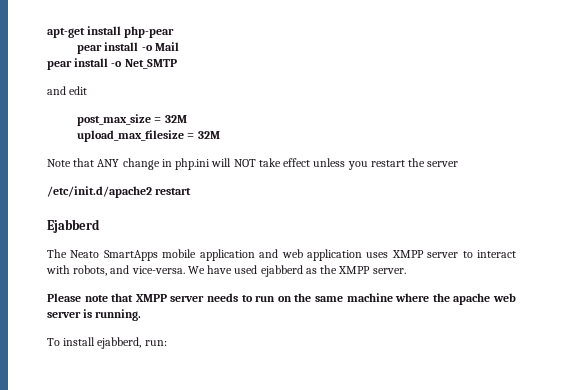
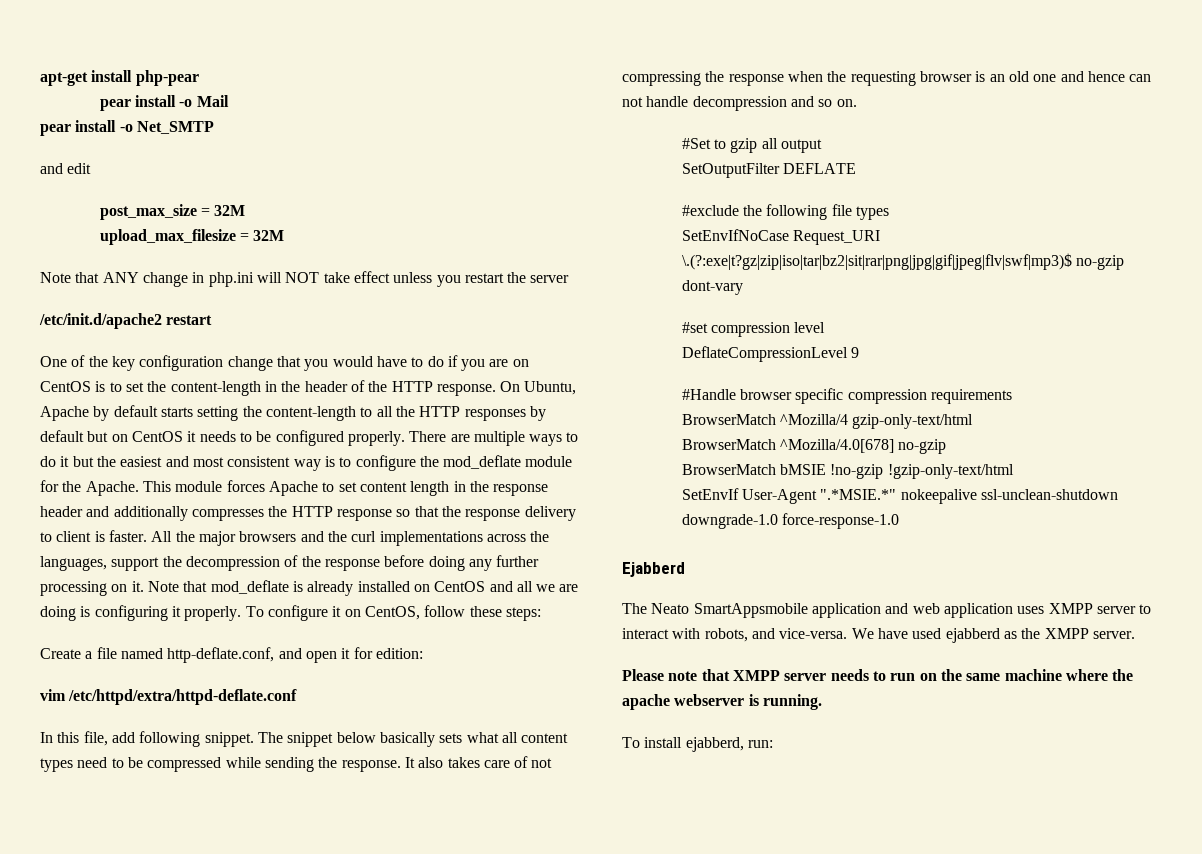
+ One of the key configuration change that you would have to do if you are on CentOS is to set the content-length in the header of the HTTP response. On Ubuntu, Apache by default starts setting the content-length to all the HTTP responses by default but on CentOS it needs to be configured properly. There are multiple ways to do it but the easiest and most consistent way is to configure the mod_deflate module for the Apache. This module forces Apache to set content length in the response header and additionally compresses the HTTP response so that the response delivery to client is faster. All the major browsers and the curl implementations across the languages, support the decompression of the response before doing any further processing on it. Note that mod_deflate is already installed on CentOS and all we are doing is configuring it properly. To configure it on CentOS, follow these steps:
+ Create a file named http-deflate.conf, and open it for edition:
+ vim /etc/httpd/extra/httpd-deflate.conf
+ In this file, add following snippet. The snippet below basically sets what all content types need to be compressed while sending the response. It also takes care of not compressing the response when the requesting browser is an old one and hence can not handle decompression and so on.
+ #Set to gzip all output
+ SetOutputFilter DEFLATE
+ #exclude the following file types
+ SetEnvIfNoCase Request_URI \.(?:exe|t?gz|zip|iso|tar|bz2|sit|rar|png|jpg|gif|jpeg|flv|swf|mp3)$ no-gzip dont-vary
+ #set compression level
+ DeflateCompressionLevel 9
+ #Handle browser specific compression requirements
+ BrowserMatch ^Mozilla/4 gzip-only-text/html
+ BrowserMatch ^Mozilla/4.0[678] no-gzip
+ BrowserMatch bMSIE !no-gzip !gzip-only-text/html
+ SetEnvIf User-Agent ".*MSIE.*" nokeepalive ssl-unclean-shutdown downgrade-1.0 force-response-1.0
- The Neato SmartApps mobile application and web application uses XMPP server to interact with robots, and vice-versa.
+ The Neato SmartAppsmobile application and web application uses XMPP server to interact with robots, and vice-versa.
- Please note that XMPP server needs to run on the same machine where the apache web server is running.
+ Please note that XMPP server needs to run on the same machine where the apache webserver is running.

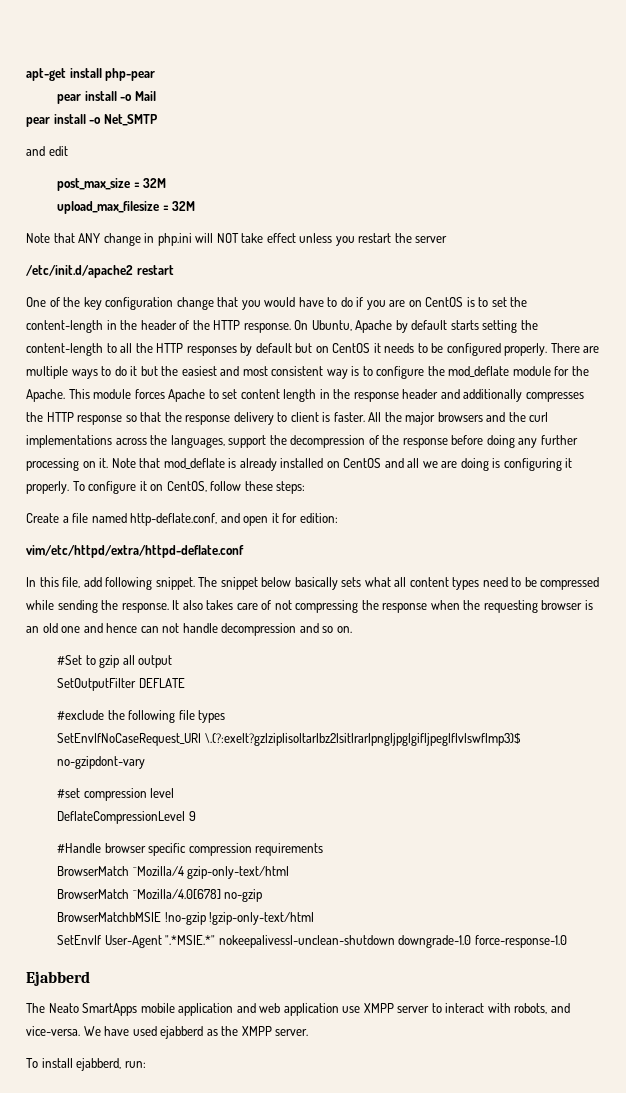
- vim /etc/httpd/extra/httpd-deflate.conf
+ vim/etc/httpd/extra/httpd-deflate.conf
- SetEnvIfNoCase Request_URI \.(?:exe|t?gz|zip|iso|tar|bz2|sit|rar|png|jpg|gif|jpeg|flv|swf|mp3)$ no-gzip dont-vary
+ SetEnvIfNoCaseRequest_URI \.(?:exe|t?gz|zip|iso|tar|bz2|sit|rar|png|jpg|gif|jpeg|flv|swf|mp3)$ no-gzipdont-vary
- BrowserMatch bMSIE !no-gzip !gzip-only-text/html
+ BrowserMatchbMSIE !no-gzip !gzip-only-text/html
- SetEnvIf User-Agent ".*MSIE.*" nokeepalive ssl-unclean-shutdown downgrade-1.0 force-response-1.0
+ SetEnvIf User-Agent ".*MSIE.*" nokeepalivessl-unclean-shutdown downgrade-1.0 force-response-1.0
- The Neato SmartAppsmobile application and web application uses XMPP server to interact with robots, and vice-versa.
+ The Neato SmartApps mobile application and web application use XMPP server to interact with robots, and vice-versa.
- Please note that XMPP server needs to run on the same machine where the apache webserver is running.

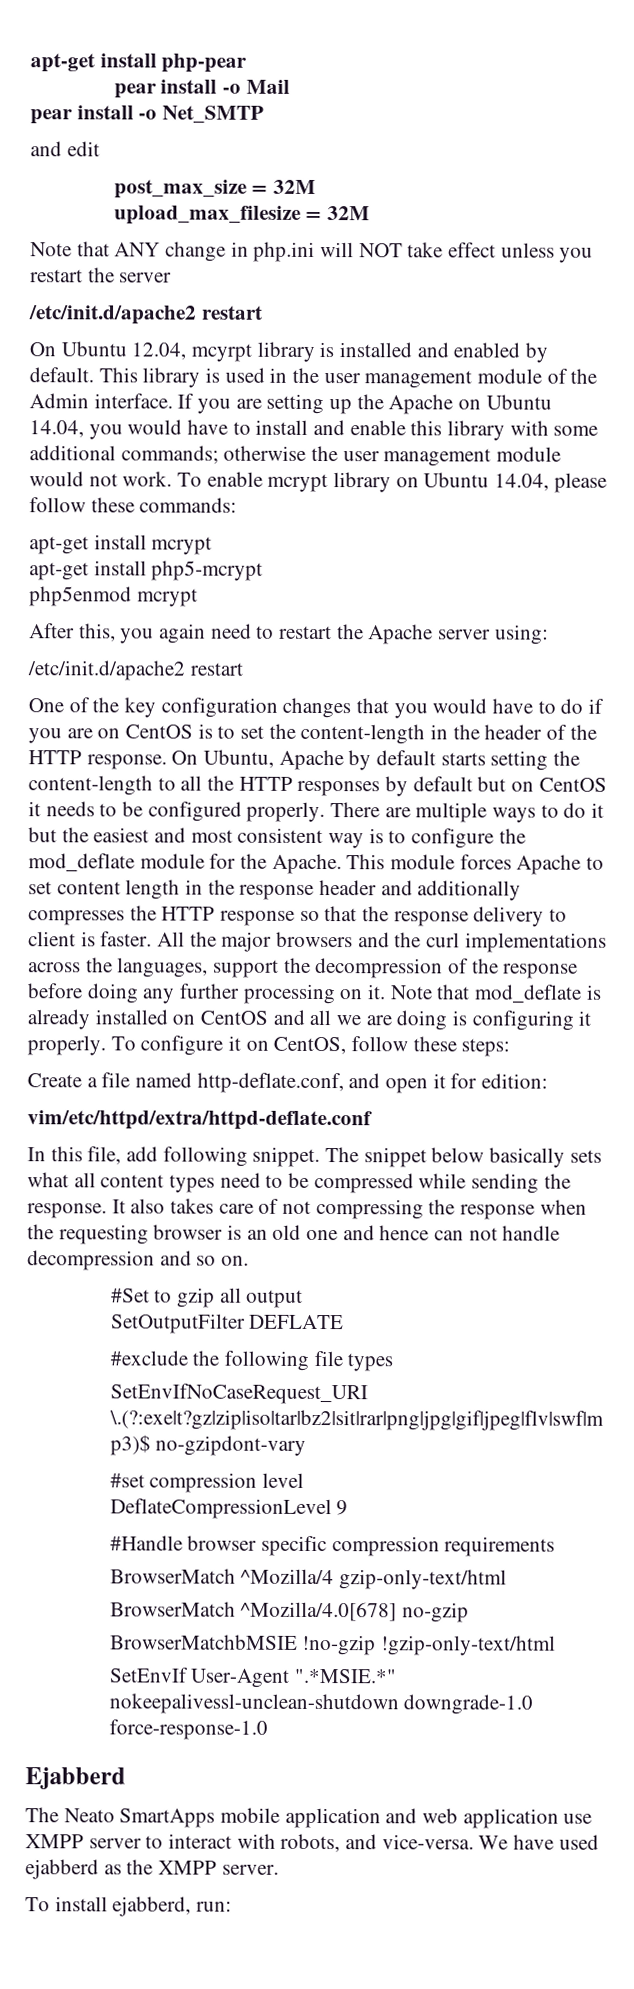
+ On Ubuntu 12.04, mcyrpt library is installed and enabled by default. This library is used in the user management module of the Admin interface. If you are setting up the Apache on Ubuntu 14.04, you would have to install and enable this library with some additional commands; otherwise the user management module would not work. To enable mcrypt library on Ubuntu 14.04, please follow these commands:
+ apt-get install mcrypt
+ apt-get install php5-mcrypt
+ php5enmod mcrypt
+ After this, you again need to restart the Apache server using:
+ /etc/init.d/apache2 restart
- One of the key configuration change that you would have to do if you are on CentOS is to set the content-length in the header of the HTTP response.
+ One of the key configuration changes that you would have to do if you are on CentOS is to set the content-length in the header of the HTTP response.

